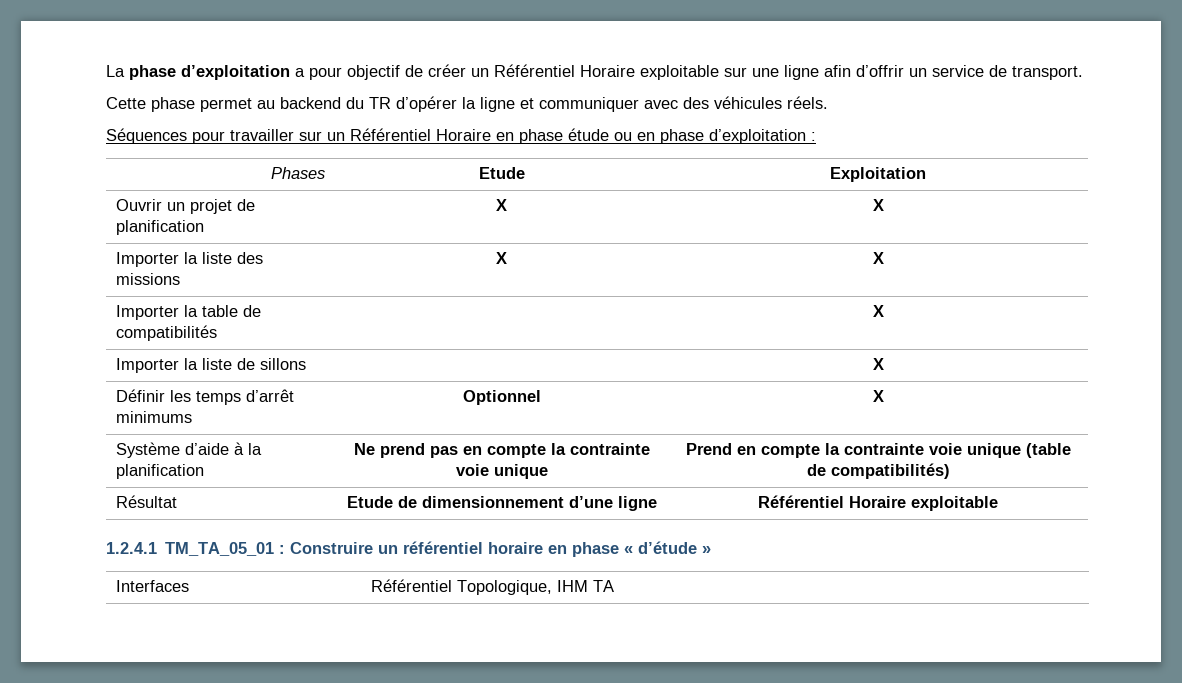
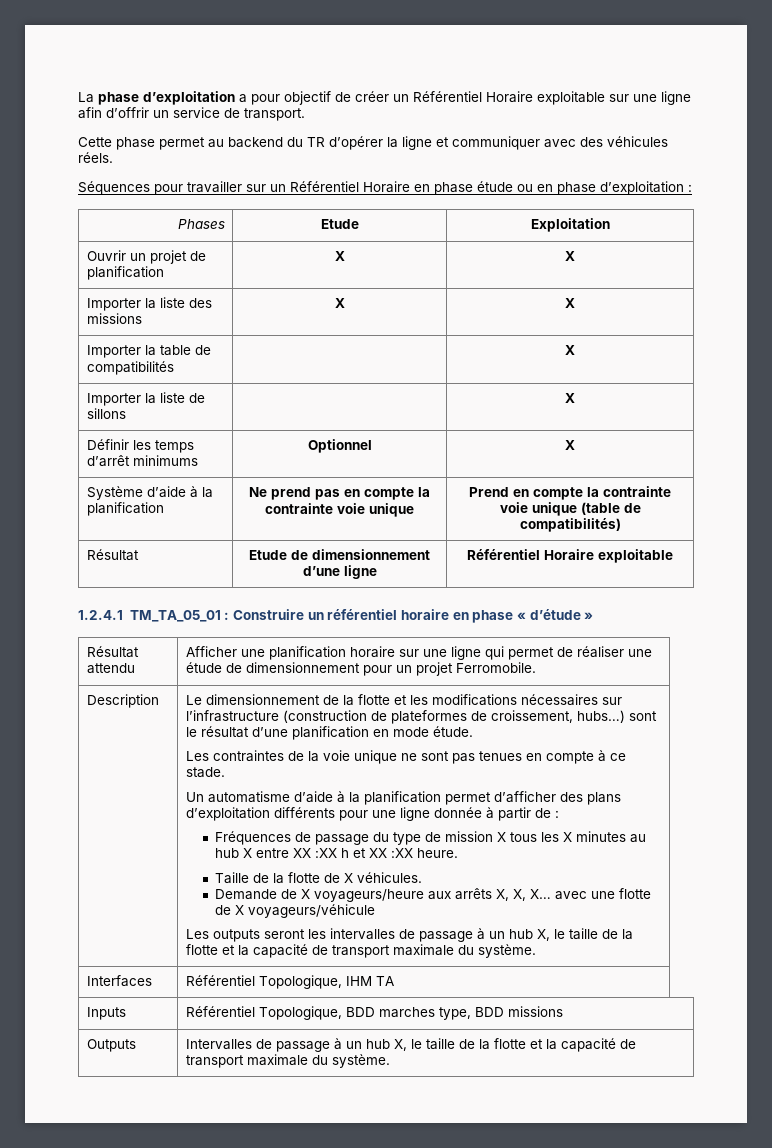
+ Résultat attendu | Afficher une planification horaire sur une ligne qui permet de réaliser une étude de dimensionnement pour un projet Ferromobile.
+ Description | Le dimensionnement de la flotte et les modifications nécessaires sur l’infrastructure (construction de plateformes de croissement, hubs…) sont le résultat d’une planification en mode étude.
+ Les contraintes de la voie unique ne sont pas tenues en compte à ce stade.
+ Un automatisme d’aide à la planification permet d’afficher des plans d’exploitation différents pour une ligne donnée à partir de :
+ Fréquences de passage du type de mission X tous les X minutes au hub X entre XX :XX h et XX :XX heure.
+ Taille de la flotte de X véhicules.
+ Demande de X voyageurs/heure aux arrêts X, X, X… avec une flotte de X voyageurs/véhicule
+ Les outputs seront les intervalles de passage à un hub X, le taille de la flotte et la capacité de transport maximale du système.
+ Inputs | Référentiel Topologique, BDD marches type, BDD missions
+ Outputs | Intervalles de passage à un hub X, le taille de la flotte et la capacité de transport maximale du système.

